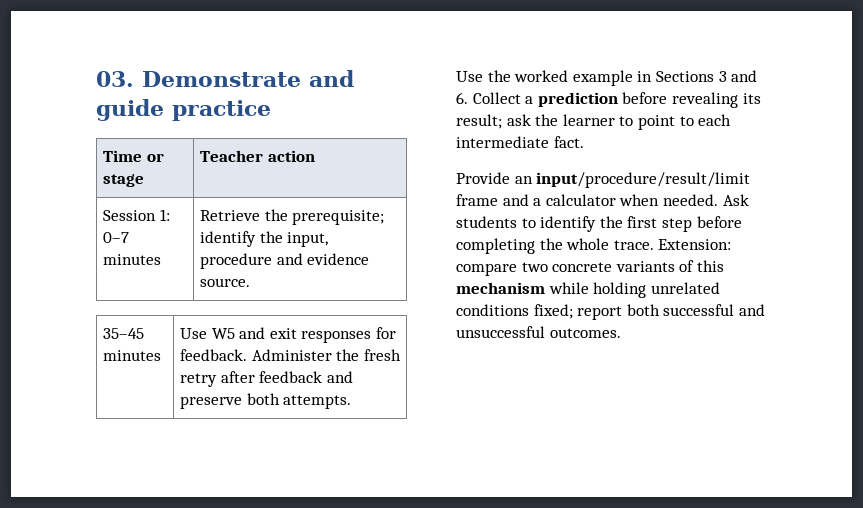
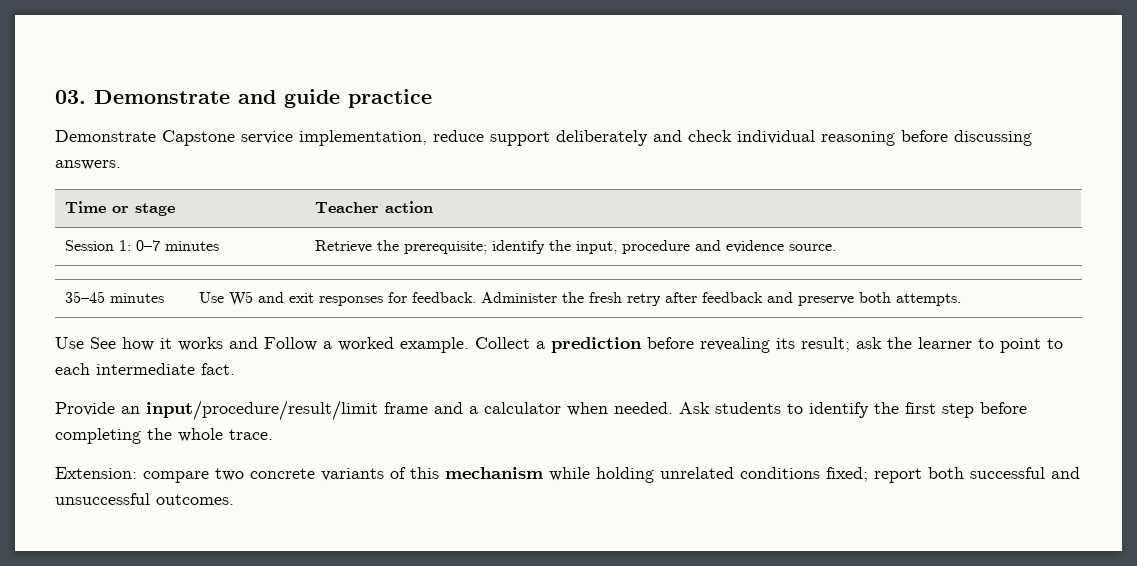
+ Demonstrate Capstone service implementation, reduce support deliberately and check individual reasoning before discussing answers.
- Use the worked example in Sections 3 and 6. Collect a prediction before revealing its result; ask the learner to point to each intermediate fact.
+ Use See how it works and Follow a worked example. Collect a prediction before revealing its result; ask the learner to point to each intermediate fact.
- Ask students to identify the first step before completing the whole trace. Extension: compare two concrete variants of this mechanism while holding unrelated conditions fixed; report both successful and unsuccessful outcomes.
+ Ask students to identify the first step before completing the whole trace.
+ Extension: compare two concrete variants of this mechanism while holding unrelated conditions fixed; report both successful and unsuccessful outcomes.

